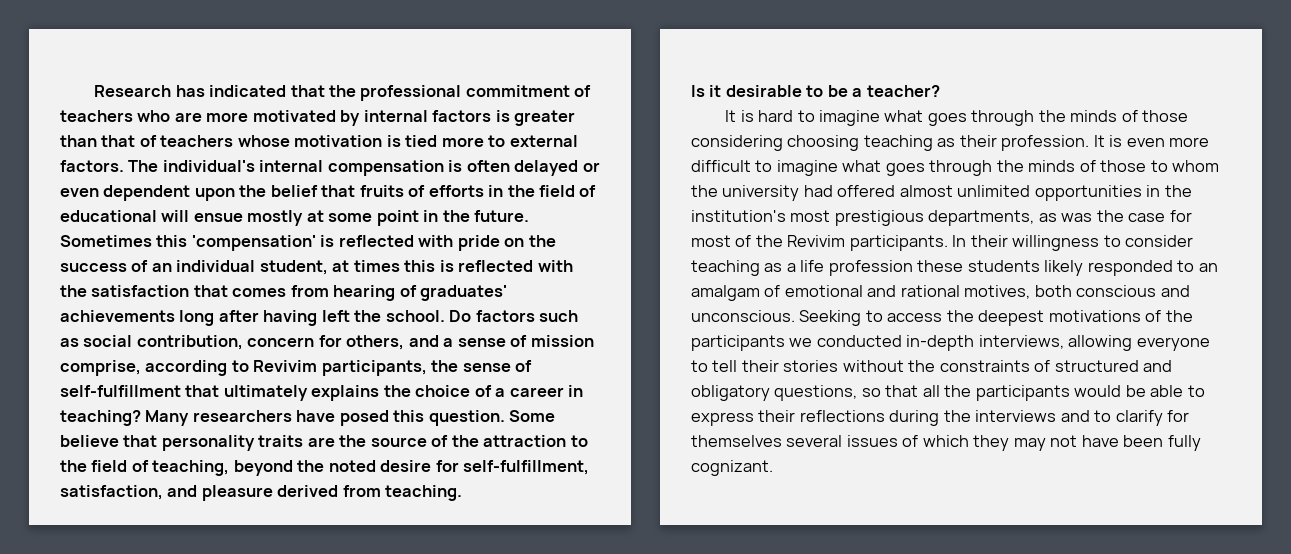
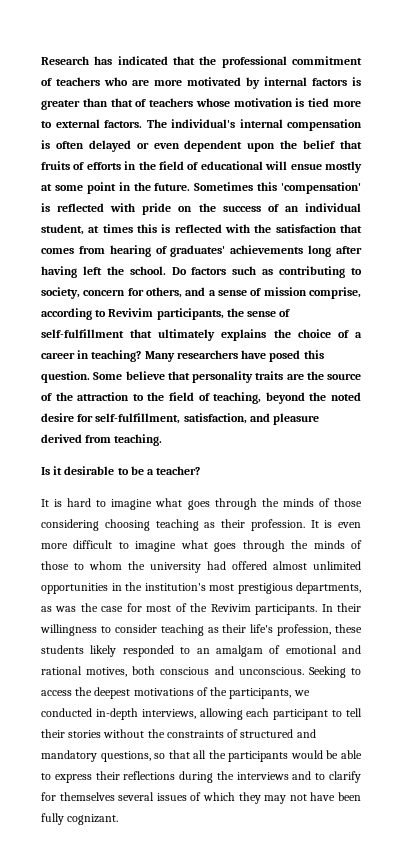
- Do factors such as social contribution, concern for others, and a sense of mission comprise, according to Revivim participants, the sense of self-fulfillment that ultimately explains the choice of a career in teaching?
+ Do factors such as contributing to society, concern for others, and a sense of mission comprise, according to Revivim participants, the sense of self-fulfillment that ultimately explains the choice of a career in teaching?
- In their willingness to consider teaching as a life profession these students likely responded to an amalgam of emotional and rational motives, both conscious and unconscious.
+ In their willingness to consider teaching as their life's profession, these students likely responded to an amalgam of emotional and rational motives, both conscious and unconscious.
- Seeking to access the deepest motivations of the participants we conducted in-depth interviews, allowing everyone to tell their stories without the constraints of structured and obligatory questions, so that all the participants would be able to express their reflections during the interviews and to clarify for themselves several issues of which they may not have been fully cognizant.
+ Seeking to access the deepest motivations of the participants, we conducted in-depth interviews, allowing each participant to tell their stories without the constraints of structured and mandatory questions, so that all the participants would be able to express their reflections during the interviews and to clarify for themselves several issues of which they may not have been fully cognizant.

